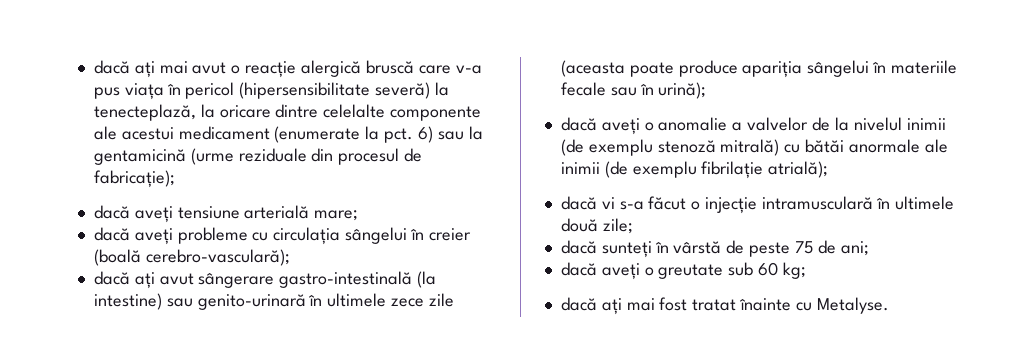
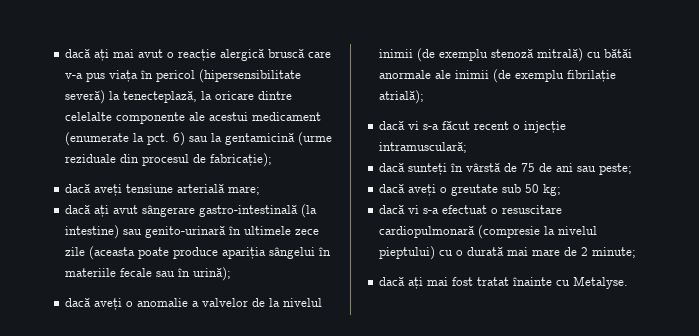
- dacă aveți probleme cu circulația sângelui în creier (boală cerebro-vasculară);
- dacă vi s-a făcut o injecție intramusculară în ultimele două zile;
+ dacă vi s-a făcut recent o injecție intramusculară;
- dacă sunteți în vârstă de peste 75 de ani;
+ dacă sunteți în vârstă de 75 de ani sau peste;
- dacă aveți o greutate sub 60 kg;
+ dacă aveți o greutate sub 50 kg;
+ dacă vi s-a efectuat o resuscitare cardiopulmonară (compresie la nivelul pieptului) cu o durată mai mare de 2 minute;

